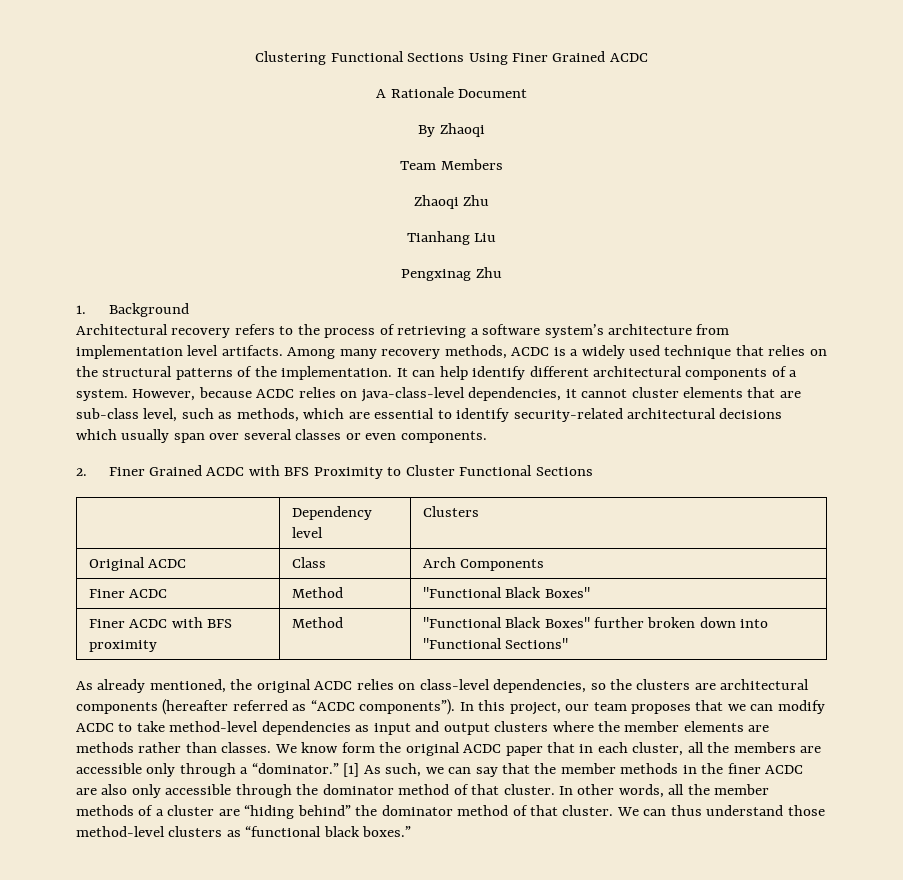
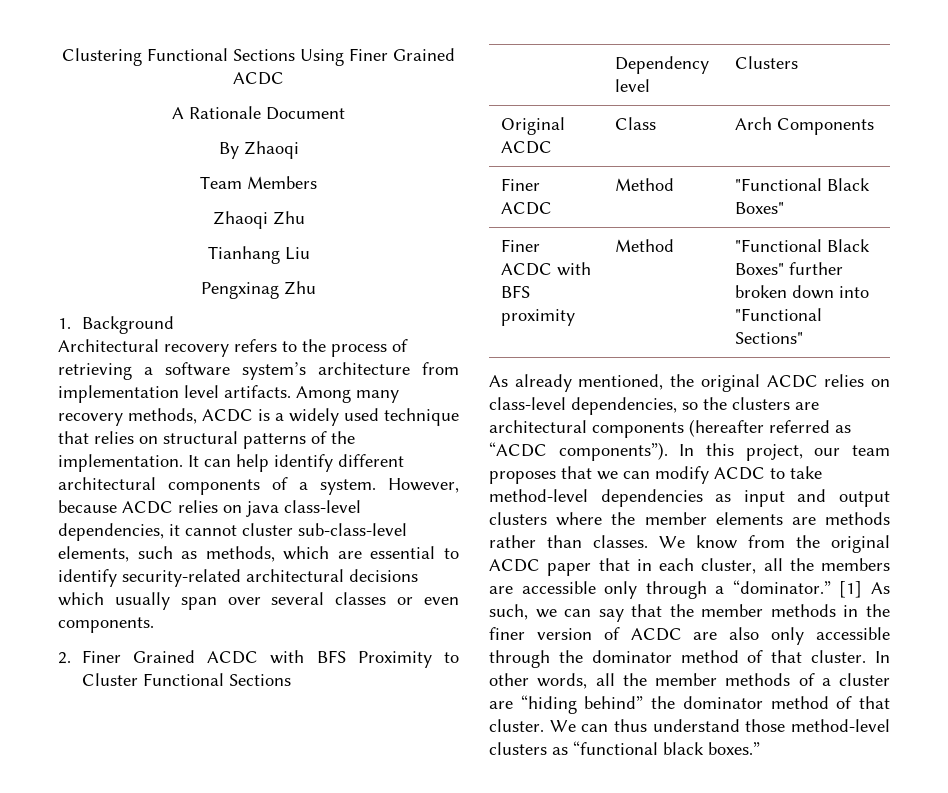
- Among many recovery methods, ACDC is a widely used technique that relies on the structural patterns of the implementation.
+ Among many recovery methods, ACDC is a widely used technique that relies on structural patterns of the implementation.
- However, because ACDC relies on java-class-level dependencies, it cannot cluster elements that are sub-class level, such as methods, which are essential to identify security-related architectural decisions which usually span over several classes or even components.
+ However, because ACDC relies on java class-level dependencies, it cannot cluster sub-class-level elements, such as methods, which are essential to identify security-related architectural decisions which usually span over several classes or even components.
- We know form the original ACDC paper that in each cluster, all the members are accessible only through a “dominator.”
+ We know from the original ACDC paper that in each cluster, all the members are accessible only through a “dominator.”
- [1] As such, we can say that the member methods in the finer ACDC are also only accessible through the dominator method of that cluster.
+ [1] As such, we can say that the member methods in the finer version of ACDC are also only accessible through the dominator method of that cluster.

